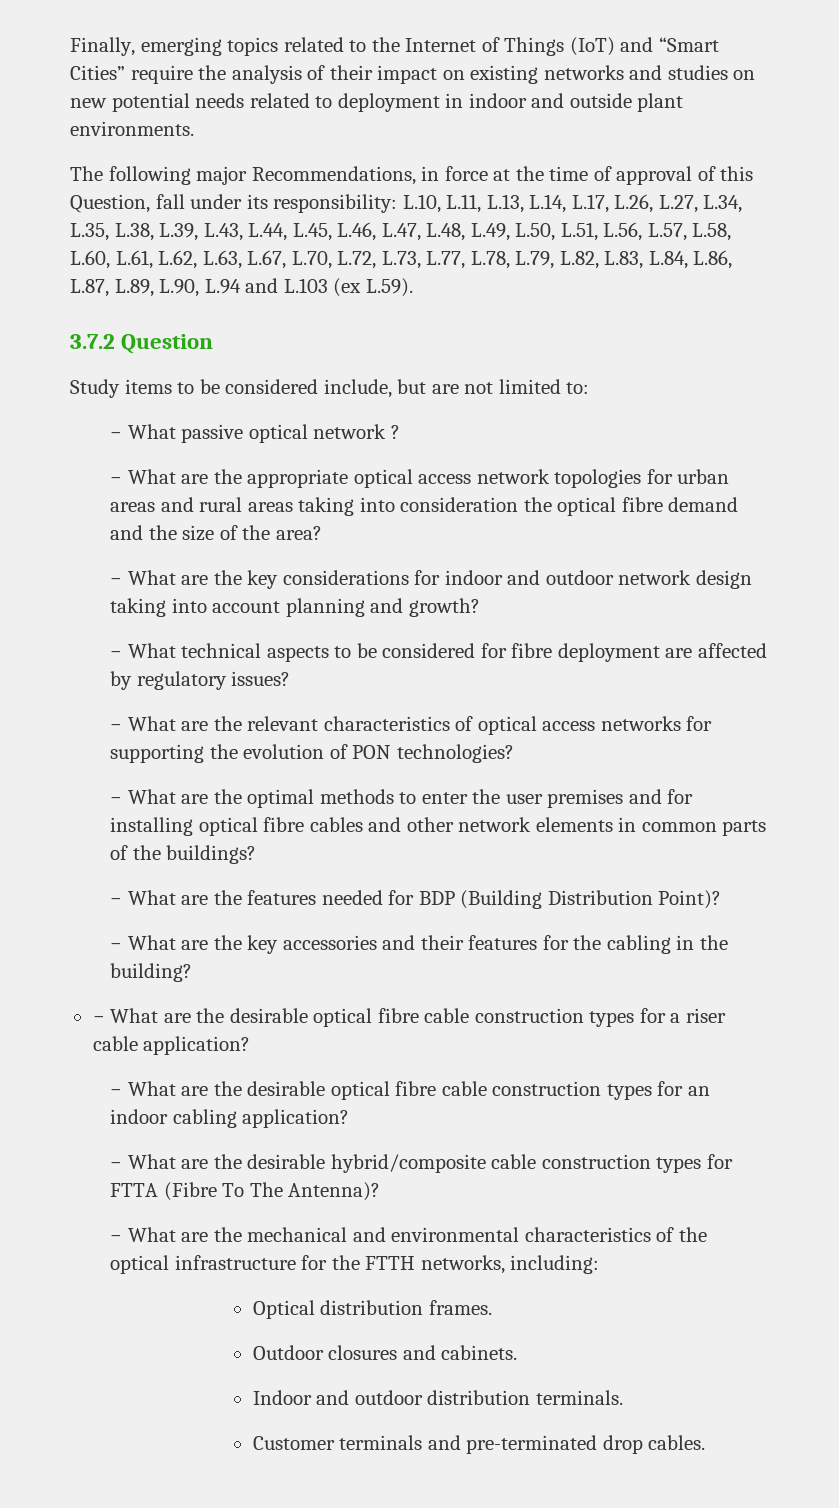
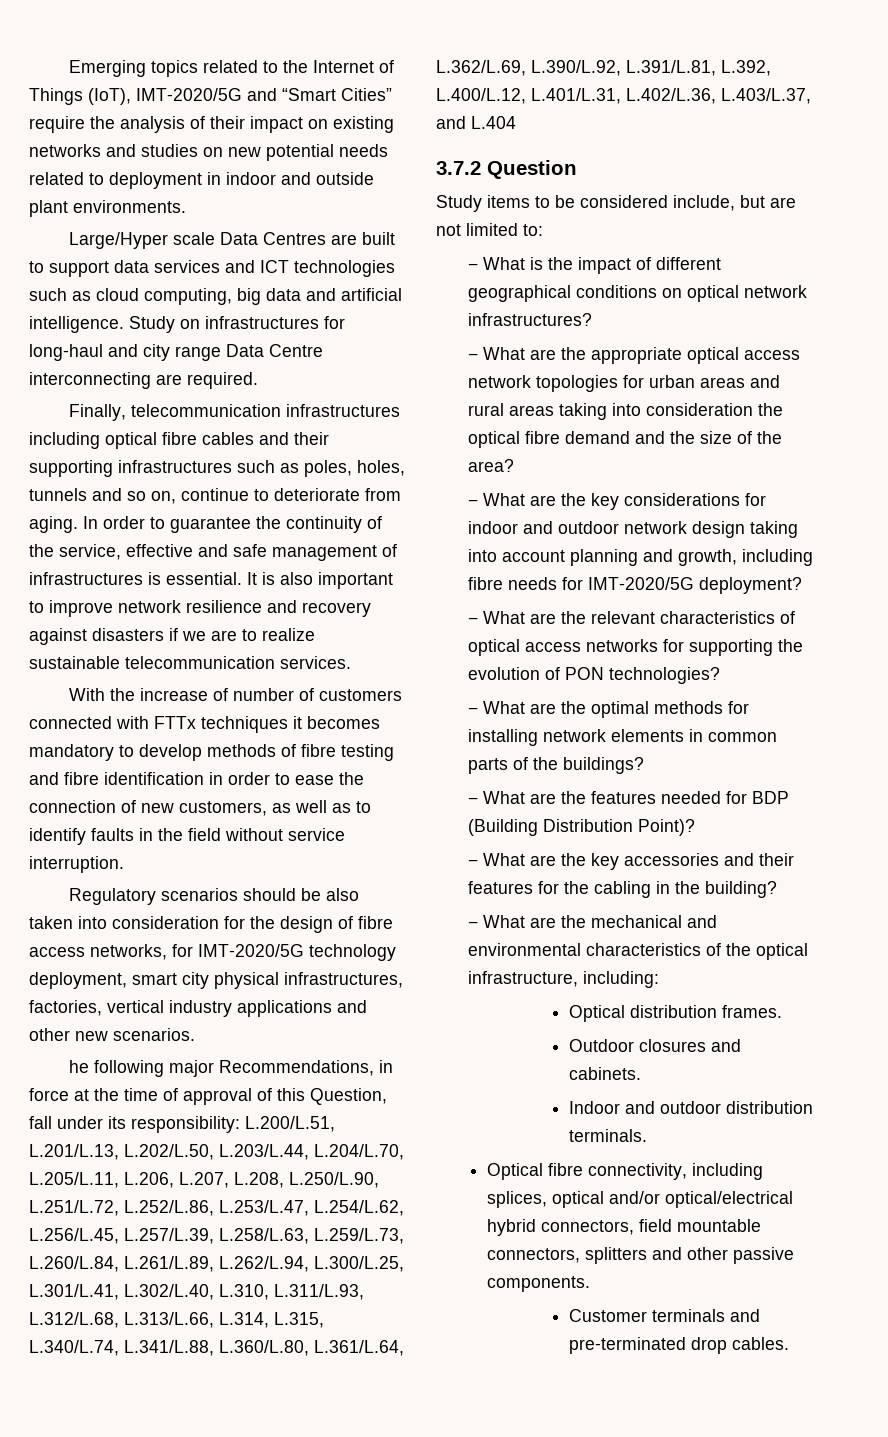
- Finally, emerging topics related to the Internet of Things (IoT) and “Smart Cities” require the analysis of their impact on existing networks and studies on new potential needs related to deployment in indoor and outside plant environments.
+ Emerging topics related to the Internet of Things (IoT), IMT-2020/5G and “Smart Cities” require the analysis of their impact on existing networks and studies on new potential needs related to deployment in indoor and outside plant environments.
- The following major Recommendations, in force at the time of approval of this Question, fall under its responsibility: L.10, L.11, L.13, L.14, L.17, L.26, L.27, L.34, L.35, L.38, L.39, L.43, L.44, L.45, L.46, L.47, L.48, L.49, L.50, L.51, L.56, L.57, L.58, L.60, L.61, L.62, L.63, L.67, L.70, L.72, L.73, L.77, L.78, L.79, L.82, L.83, L.84, L.86, L.87, L.89, L.90, L.94 and L.103 (ex L.59).
+ Large/Hyper scale Data Centres are built to support data services and ICT technologies such as cloud computing, big data and artificial intelligence. Study on infrastructures for long-haul and city range Data Centre interconnecting are required.
+ Finally, telecommunication infrastructures including optical fibre cables and their supporting infrastructures such as poles, holes, tunnels and so on, continue to deteriorate from aging. In order to guarantee the continuity of the service, effective and safe management of infrastructures is essential. It is also important to improve network resilience and recovery against disasters if we are to realize sustainable telecommunication services.
+ With the increase of number of customers connected with FTTx techniques it becomes mandatory to develop methods of fibre testing and fibre identification in order to ease the connection of new customers, as well as to identify faults in the field without service interruption.
+ Regulatory scenarios should be also taken into consideration for the design of fibre access networks, for IMT-2020/5G technology deployment, smart city physical infrastructures, factories, vertical industry applications and other new scenarios.
+ he following major Recommendations, in force at the time of approval of this Question, fall under its responsibility: L.200/L.51, L.201/L.13, L.202/L.50, L.203/L.44, L.204/L.70, L.205/L.11, L.206, L.207, L.208, L.250/L.90, L.251/L.72, L.252/L.86, L.253/L.47, L.254/L.62, L.256/L.45, L.257/L.39, L.258/L.63, L.259/L.73, L.260/L.84, L.261/L.89, L.262/L.94, L.300/L.25, L.301/L.41, L.302/L.40, L.310, L.311/L.93, L.312/L.68, L.313/L.66, L.314, L.315, L.340/L.74, L.341/L.88, L.360/L.80, L.361/L.64, L.362/L.69, L.390/L.92, L.391/L.81, L.392, L.400/L.12, L.401/L.31, L.402/L.36, L.403/L.37, and L.404
- − What passive optical network ?
+ − What is the impact of different geographical conditions on optical network infrastructures?
- − What are the key considerations for indoor and outdoor network design taking into account planning and growth?
- − What technical aspects to be considered for fibre deployment are affected by regulatory issues?
+ − What are the key considerations for indoor and outdoor network design taking into account planning and growth, including fibre needs for IMT-2020/5G deployment?
- − What are the optimal methods to enter the user premises and for installing optical fibre cables and other network elements in common parts of the buildings?
+ − What are the optimal methods for installing network elements in common parts of the buildings?
- − What are the desirable optical fibre cable construction types for a riser cable application?
- − What are the desirable optical fibre cable construction types for an indoor cabling application?
- − What are the desirable hybrid/composite cable construction types for FTTA (Fibre To The Antenna)?
- − What are the mechanical and environmental characteristics of the optical infrastructure for the FTTH networks, including:
+ − What are the mechanical and environmental characteristics of the optical infrastructure, including:
+ Optical fibre connectivity, including splices, optical and/or optical/electrical hybrid connectors, field mountable connectors, splitters and other passive components.

